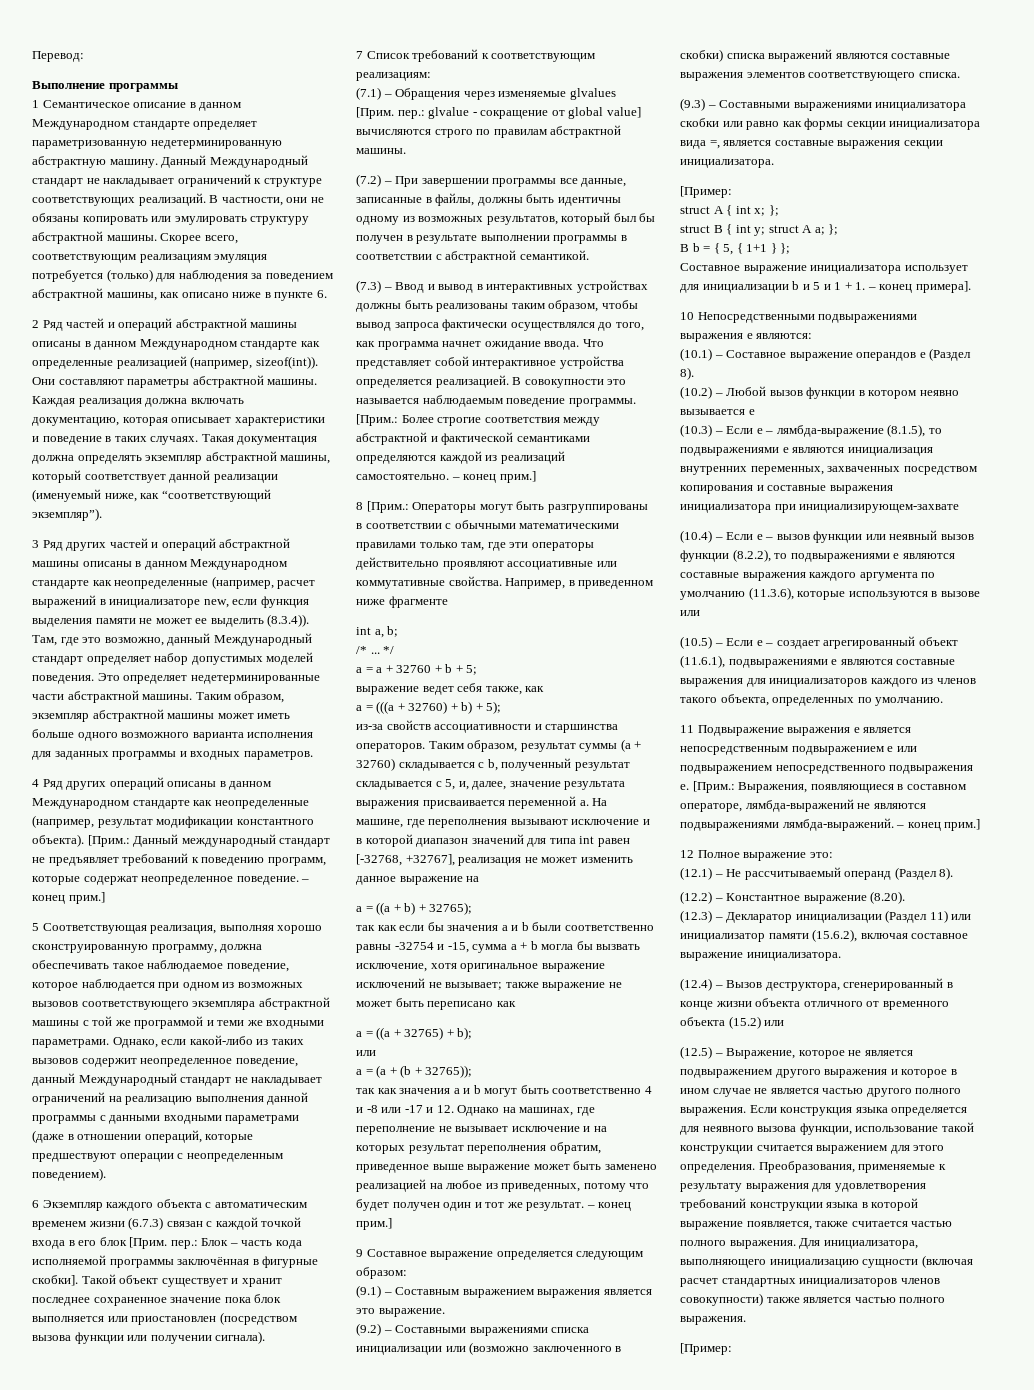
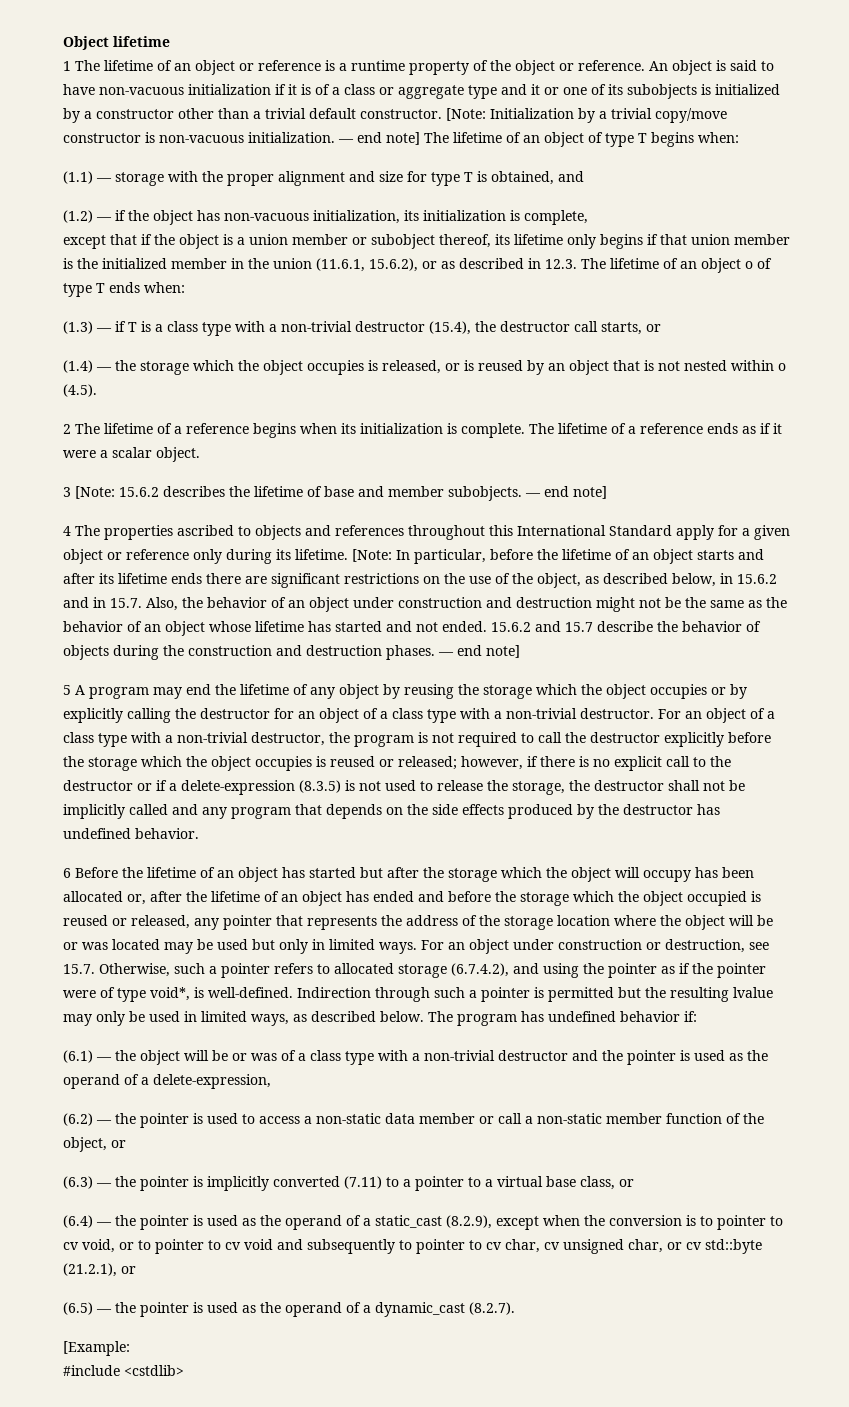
- Перевод:
- Выполнение программы
- 1 Семантическое описание в данном Международном стандарте определяет параметризованную недетерминированную абстрактную машину. Данный Международный стандарт не накладывает ограничений к структуре соответствующих реализаций. В частности, они не обязаны копировать или эмулировать структуру абстрактной машины. Скорее всего, соответствующим реализациям эмуляция потребуется (только) для наблюдения за поведением абстрактной машины, как описано ниже в пункте 6.
- 2 Ряд частей и операций абстрактной машины описаны в данном Международном стандарте как определенные реализацией (например, sizeof(int)). Они составляют параметры абстрактной машины. Каждая реализация должна включать документацию, которая описывает характеристики и поведение в таких случаях. Такая документация должна определять экземпляр абстрактной машины, который соответствует данной реализации (именуемый ниже, как “соответствующий экземпляр”).
- 3 Ряд других частей и операций абстрактной машины описаны в данном Международном стандарте как неопределенные (например, расчет выражений в инициализаторе new, если функция выделения памяти не может ее выделить (8.3.4)). Там, где это возможно, данный Международный стандарт определяет набор допустимых моделей поведения. Это определяет недетерминированные части абстрактной машины. Таким образом, экземпляр абстрактной машины может иметь больше одного возможного варианта исполнения для заданных программы и входных параметров.
- 4 Ряд других операций описаны в данном Международном стандарте как неопределенные (например, результат модификации константного объекта). [Прим.: Данный международный стандарт не предъявляет требований к поведению программ, которые содержат неопределенное поведение. – конец прим.]
- 5 Соответствующая реализация, выполняя хорошо сконструированную программу, должна обеспечивать такое наблюдаемое поведение, которое наблюдается при одном из возможных вызовов соответствующего экземпляра абстрактной машины с той же программой и теми же входными параметрами. Однако, если какой-либо из таких вызовов содержит неопределенное поведение, данный Международный стандарт не накладывает ограничений на реализацию выполнения данной программы с данными входными параметрами (даже в отношении операций, которые предшествуют операции с неопределенным поведением).
- 6 Экземпляр каждого объекта с автоматическим временем жизни (6.7.3) связан с каждой точкой входа в его блок [Прим. пер.: Блок – часть кода исполняемой программы заключённая в фигурные скобки]. Такой объект существует и хранит последнее сохраненное значение пока блок выполняется или приостановлен (посредством вызова функции или получении сигнала).
- 7 Список требований к соответствующим реализациям:
- (7.1) – Обращения через изменяемые glvalues [Прим. пер.: glvalue - сокращение от global value] вычисляются строго по правилам абстрактной машины.
- (7.2) – При завершении программы все данные, записанные в файлы, должны быть идентичны одному из возможных результатов, который был бы получен в результате выполнении программы в соответствии с абстрактной семантикой.
- (7.3) – Ввод и вывод в интерактивных устройствах должны быть реализованы таким образом, чтобы вывод запроса фактически осуществлялся до того, как программа начнет ожидание ввода. Что представляет собой интерактивное устройства определяется реализацией. В совокупности это называется наблюдаемым поведение программы. [Прим.: Более строгие соответствия между абстрактной и фактической семантиками определяются каждой из реализаций самостоятельно. – конец прим.]
- 8 [Прим.: Операторы могут быть разгруппированы в соответствии с обычными математическими правилами только там, где эти операторы действительно проявляют ассоциативные или коммутативные свойства. Например, в приведенном ниже фрагменте
- int a, b;
- /* ... */
- a = a + 32760 + b + 5;
- выражение ведет себя также, как
- a = (((a + 32760) + b) + 5);
- из-за свойств ассоциативности и старшинства операторов. Таким образом, результат суммы (a + 32760) складывается с b, полученный результат складывается с 5, и, далее, значение результата выражения присваивается переменной a. На машине, где переполнения вызывают исключение и в которой диапазон значений для типа int равен [-32768, +32767], реализация не может изменить данное выражение на
- a = ((a + b) + 32765);
- так как если бы значения a и b были соответственно равны -32754 и -15, сумма a + b могла бы вызвать исключение, хотя оригинальное выражение исключений не вызывает; также выражение не может быть переписано как
- a = ((a + 32765) + b);
- или
- a = (a + (b + 32765));
- так как значения a и b могут быть соответственно 4 и -8 или -17 и 12. Однако на машинах, где переполнение не вызывает исключение и на которых результат переполнения обратим, приведенное выше выражение может быть заменено реализацией на любое из приведенных, потому что будет получен один и тот же результат. – конец прим.]
- 9 Составное выражение определяется следующим образом:
- (9.1) – Составным выражением выражения является это выражение.
- (9.2) – Составными выражениями списка инициализации или (возможно заключенного в скобки) списка выражений являются составные выражения элементов соответствующего списка.
- (9.3) – Составными выражениями инициализатора скобки или равно как формы секции инициализатора вида =, является составные выражения секции инициализатора.
- [Пример:
- struct A { int x; };
- struct B { int y; struct A a; };
- B b = { 5, { 1+1 } };
- Составное выражение инициализатора использует для инициализации b и 5 и 1 + 1. – конец примера].
- 10 Непосредственными подвыражениями выражения e являются:
- (10.1) – Составное выражение операндов e (Раздел 8).
- (10.2) – Любой вызов функции в котором неявно вызывается e
- (10.3) – Если e – лямбда-выражение (8.1.5), то подвыражениями e являются инициализация внутренних переменных, захваченных посредством копирования и составные выражения инициализатора при инициализирующем-захвате
- (10.4) – Если е – вызов функции или неявный вызов функции (8.2.2), то подвыражениями е являются составные выражения каждого аргумента по умолчанию (11.3.6), которые используются в вызове или
- (10.5) – Если е – создает агрегированный объект (11.6.1), подвыражениями е являются составные выражения для инициализаторов каждого из членов такого объекта, определенных по умолчанию.
- 11 Подвыражение выражения е является непосредственным подвыражением е или подвыражением непосредственного подвыражения е. [Прим.: Выражения, появляющиеся в составном операторе, лямбда-выражений не являются подвыражениями лямбда-выражений. – конец прим.]
- 12 Полное выражение это:
- (12.1) – Не рассчитываемый операнд (Раздел 8).
- (12.2) – Константное выражение (8.20).
- (12.3) – Декларатор инициализации (Раздел 11) или инициализатор памяти (15.6.2), включая составное выражение инициализатора.
- (12.4) – Вызов деструктора, сгенерированный в конце жизни объекта отличного от временного объекта (15.2) или
- (12.5) – Выражение, которое не является подвыражением другого выражения и которое в ином случае не является частью другого полного выражения. Если конструкция языка определяется для неявного вызова функции, использование такой конструкции считается выражением для этого определения. Преобразования, применяемые к результату выражения для удовлетворения требований конструкции языка в которой выражение появляется, также считается частью полного выражения. Для инициализатора, выполняющего инициализацию сущности (включая расчет стандартных инициализаторов членов совокупности) также является частью полного выражения.
- [Пример:
+ Object lifetime
+ 1 The lifetime of an object or reference is a runtime property of the object or reference. An object is said to have non-vacuous initialization if it is of a class or aggregate type and it or one of its subobjects is initialized by a constructor other than a trivial default constructor. [Note: Initialization by a trivial copy/move constructor is non-vacuous initialization. — end note] The lifetime of an object of type T begins when:
+ (1.1) — storage with the proper alignment and size for type T is obtained, and
+ (1.2) — if the object has non-vacuous initialization, its initialization is complete,
+ except that if the object is a union member or subobject thereof, its lifetime only begins if that union member is the initialized member in the union (11.6.1, 15.6.2), or as described in 12.3. The lifetime of an object o of type T ends when:
+ (1.3) — if T is a class type with a non-trivial destructor (15.4), the destructor call starts, or
+ (1.4) — the storage which the object occupies is released, or is reused by an object that is not nested within o (4.5).
+ 2 The lifetime of a reference begins when its initialization is complete. The lifetime of a reference ends as if it were a scalar object.
+ 3 [Note: 15.6.2 describes the lifetime of base and member subobjects. — end note]
+ 4 The properties ascribed to objects and references throughout this International Standard apply for a given object or reference only during its lifetime. [Note: In particular, before the lifetime of an object starts and after its lifetime ends there are significant restrictions on the use of the object, as described below, in 15.6.2 and in 15.7. Also, the behavior of an object under construction and destruction might not be the same as the behavior of an object whose lifetime has started and not ended. 15.6.2 and 15.7 describe the behavior of objects during the construction and destruction phases. — end note]
+ 5 A program may end the lifetime of any object by reusing the storage which the object occupies or by explicitly calling the destructor for an object of a class type with a non-trivial destructor. For an object of a class type with a non-trivial destructor, the program is not required to call the destructor explicitly before the storage which the object occupies is reused or released; however, if there is no explicit call to the destructor or if a delete-expression (8.3.5) is not used to release the storage, the destructor shall not be implicitly called and any program that depends on the side effects produced by the destructor has undefined behavior.
+ 6 Before the lifetime of an object has started but after the storage which the object will occupy has been allocated or, after the lifetime of an object has ended and before the storage which the object occupied is reused or released, any pointer that represents the address of the storage location where the object will be or was located may be used but only in limited ways. For an object under construction or destruction, see 15.7. Otherwise, such a pointer refers to allocated storage (6.7.4.2), and using the pointer as if the pointer were of type void*, is well-defined. Indirection through such a pointer is permitted but the resulting lvalue may only be used in limited ways, as described below. The program has undefined behavior if:
+ (6.1) — the object will be or was of a class type with a non-trivial destructor and the pointer is used as the operand of a delete-expression,
+ (6.2) — the pointer is used to access a non-static data member or call a non-static member function of the object, or
+ (6.3) — the pointer is implicitly converted (7.11) to a pointer to a virtual base class, or
+ (6.4) — the pointer is used as the operand of a static_cast (8.2.9), except when the conversion is to pointer to cv void, or to pointer to cv void and subsequently to pointer to cv char, cv unsigned char, or cv std::byte (21.2.1), or
+ (6.5) — the pointer is used as the operand of a dynamic_cast (8.2.7).
+ [Example:
+ #include <cstdlib>

